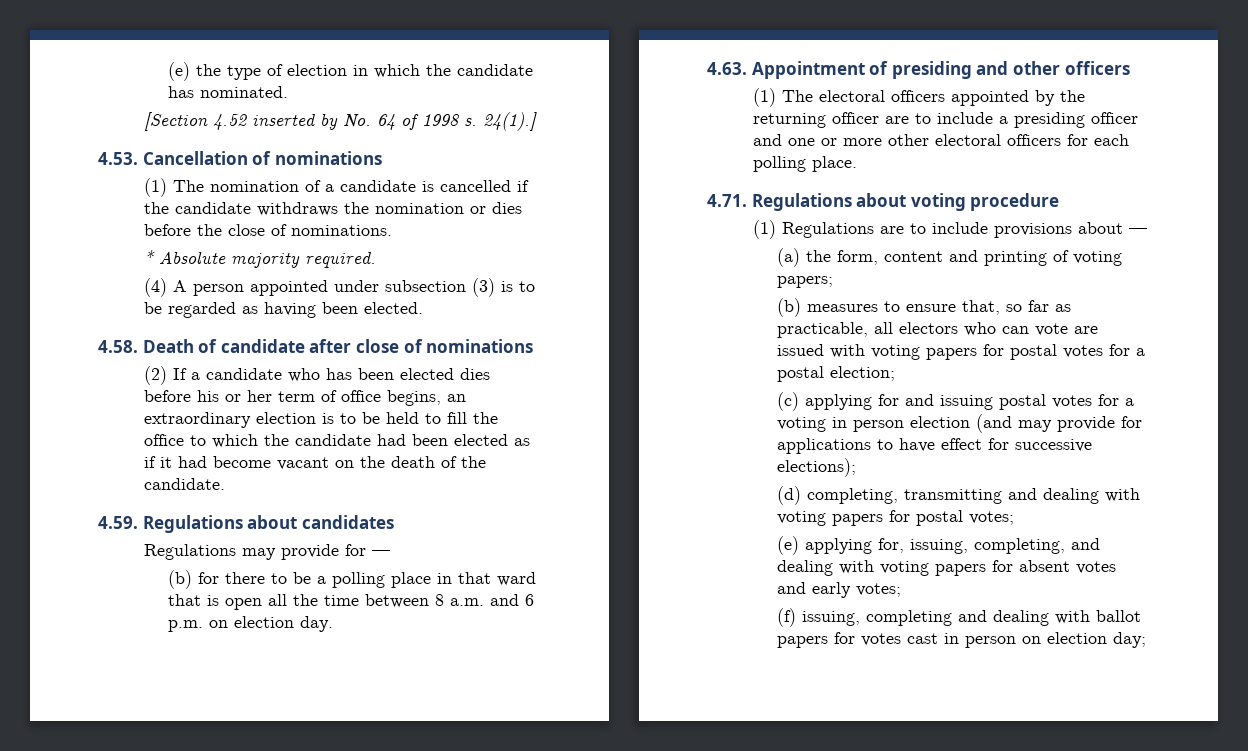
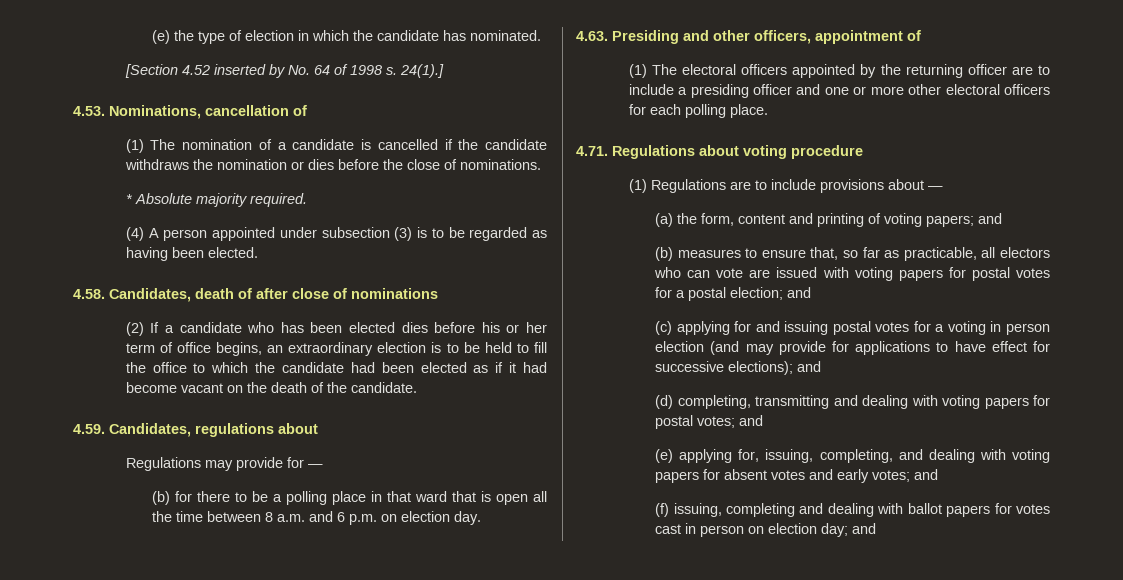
- 4.53. Cancellation of nominations
+ 4.53. Nominations, cancellation of
- 4.58. Death of candidate after close of nominations
+ 4.58. Candidates, death of after close of nominations
- 4.59. Regulations about candidates
+ 4.59. Candidates, regulations about
- 4.63. Appointment of presiding and other officers
+ 4.63. Presiding and other officers, appointment of
- (a) the form, content and printing of voting papers;
+ (a) the form, content and printing of voting papers; and
- (b) measures to ensure that, so far as practicable, all electors who can vote are issued with voting papers for postal votes for a postal election;
+ (b) measures to ensure that, so far as practicable, all electors who can vote are issued with voting papers for postal votes for a postal election; and
- (c) applying for and issuing postal votes for a voting in person election (and may provide for applications to have effect for successive elections);
+ (c) applying for and issuing postal votes for a voting in person election (and may provide for applications to have effect for successive elections); and
- (d) completing, transmitting and dealing with voting papers for postal votes;
+ (d) completing, transmitting and dealing with voting papers for postal votes; and
- (e) applying for, issuing, completing, and dealing with voting papers for absent votes and early votes;
+ (e) applying for, issuing, completing, and dealing with voting papers for absent votes and early votes; and
- (f) issuing, completing and dealing with ballot papers for votes cast in person on election day;
+ (f) issuing, completing and dealing with ballot papers for votes cast in person on election day; and

